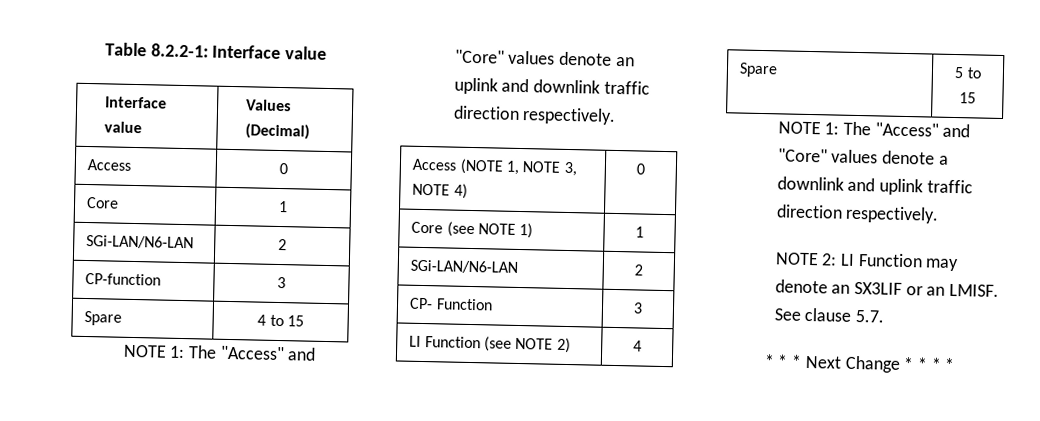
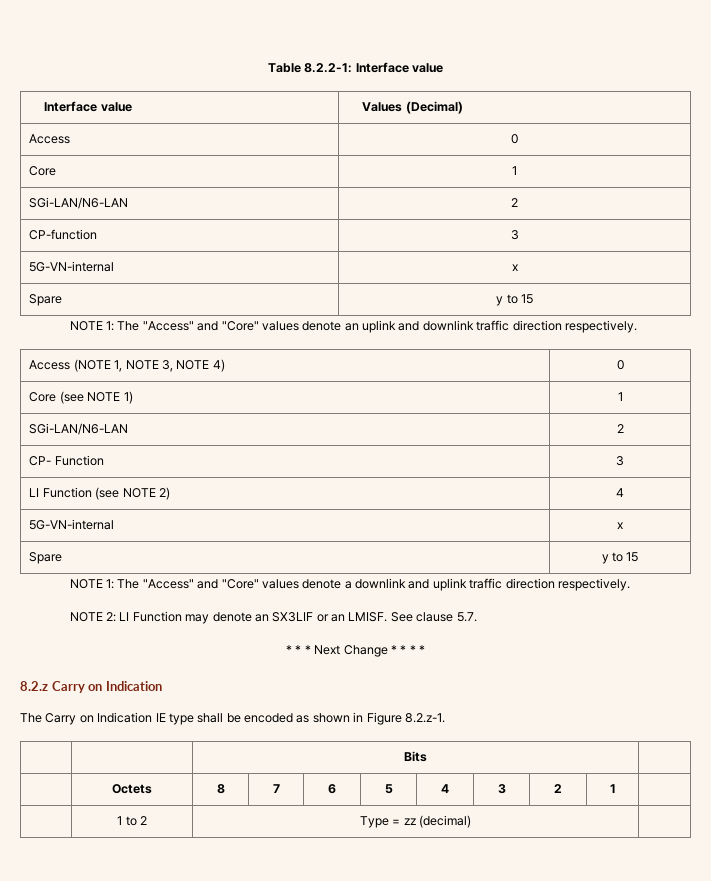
  CP-function | 3
- Spare | 4 to 15
+ 5G-VN-internal | x
+ Spare | y to 15
  LI Function (see NOTE 2) | 4
- Spare | 5 to 15
+ 5G-VN-internal | x
+ Spare | y to 15
+ 8.2.z Carry on Indication
+ The Carry on Indication IE type shall be encoded as shown in Figure 8.2.z-1.
+ | | Bits |
+ | Octets | 8 | 7 | 6 | 5 | 4 | 3 | 2 | 1 |
+ | 1 to 2 | Type = zz (decimal) |

